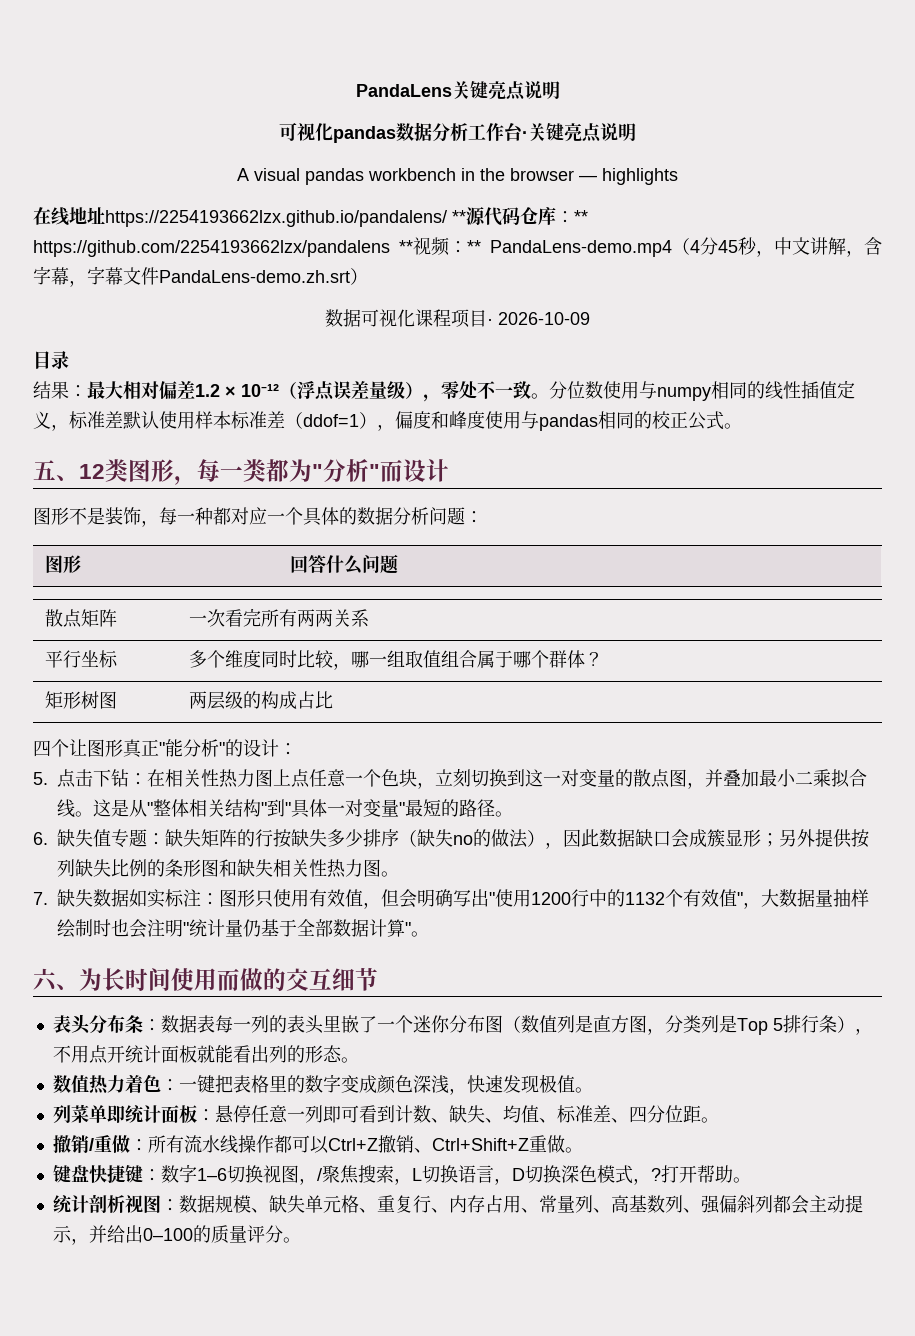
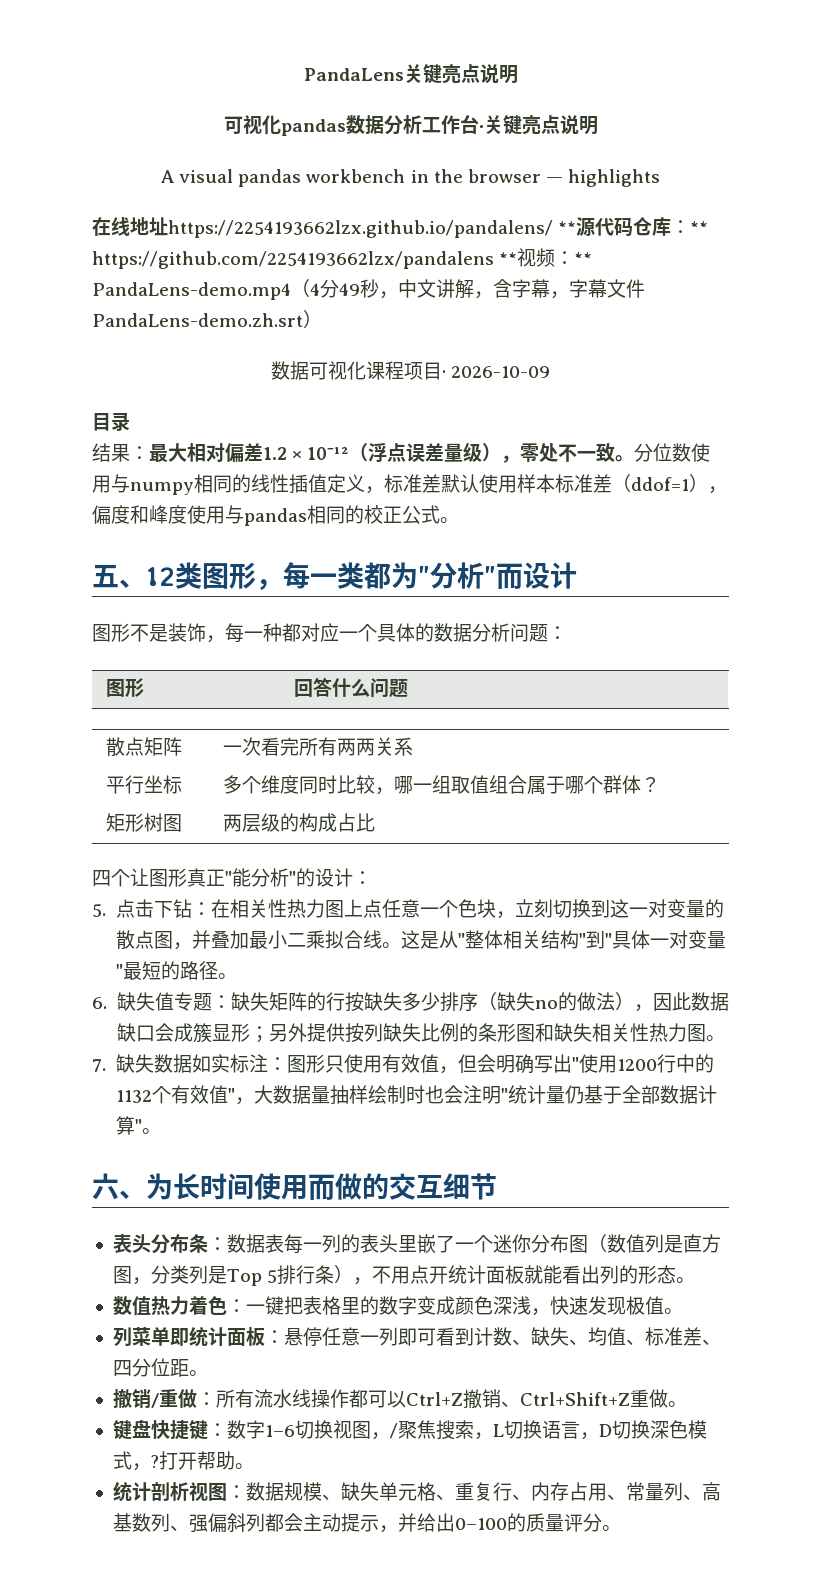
- 在线地址https://2254193662lzx.github.io/pandalens/ **源代码仓库：** https://github.com/2254193662lzx/pandalens **视频：** PandaLens-demo.mp4（4分45秒，中文讲解，含字幕，字幕文件PandaLens-demo.zh.srt）
+ 在线地址https://2254193662lzx.github.io/pandalens/ **源代码仓库：** https://github.com/2254193662lzx/pandalens **视频：** PandaLens-demo.mp4（4分49秒，中文讲解，含字幕，字幕文件PandaLens-demo.zh.srt）

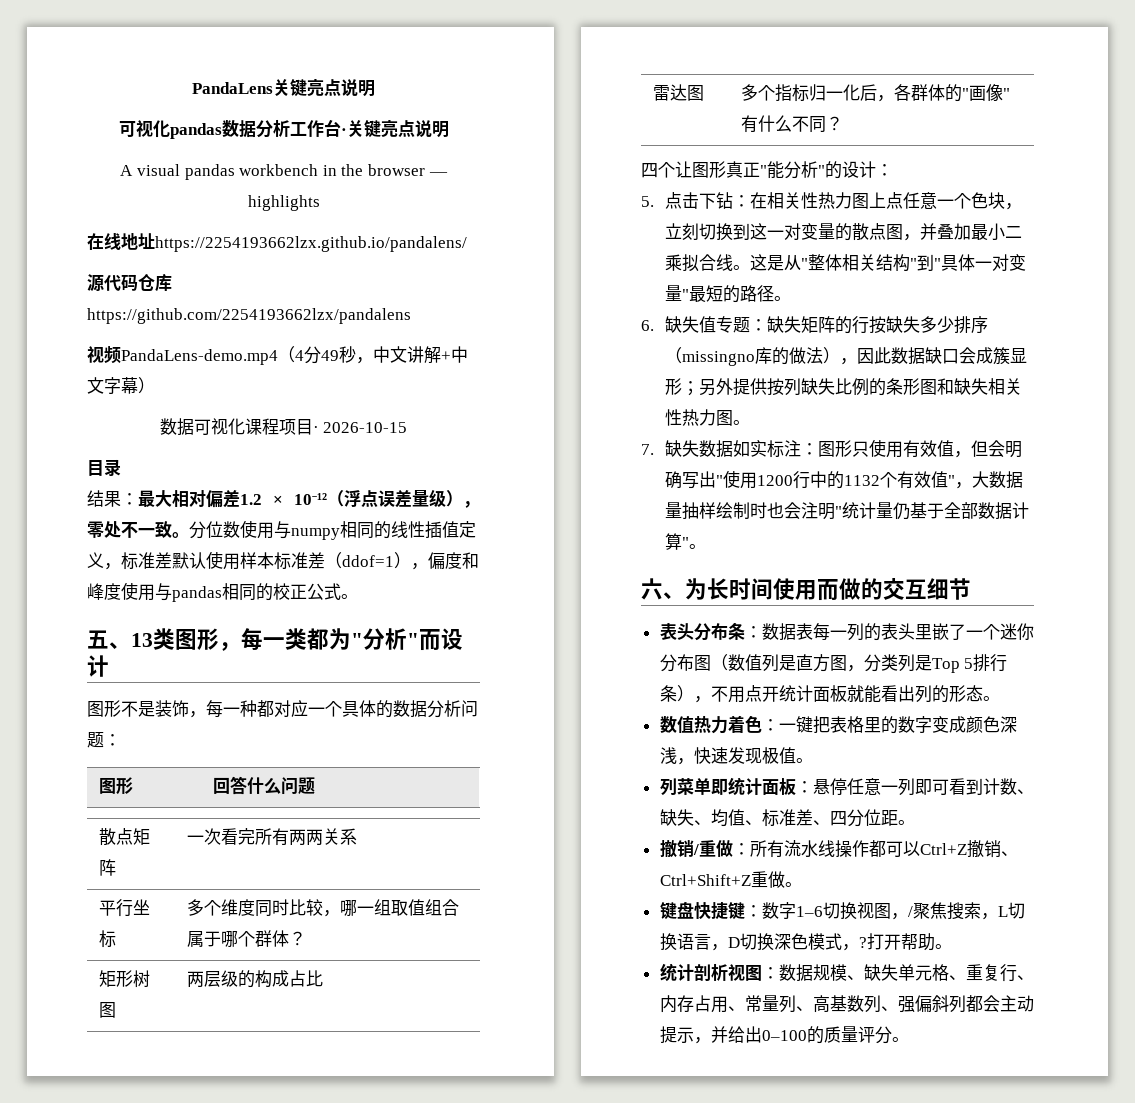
- 在线地址https://2254193662lzx.github.io/pandalens/ **源代码仓库：** https://github.com/2254193662lzx/pandalens **视频：** PandaLens-demo.mp4（4分49秒，中文讲解，含字幕，字幕文件PandaLens-demo.zh.srt）
+ 在线地址https://2254193662lzx.github.io/pandalens/
+ 源代码仓库https://github.com/2254193662lzx/pandalens
+ 视频PandaLens-demo.mp4（4分49秒，中文讲解+中文字幕）
- 数据可视化课程项目· 2026-10-09
+ 数据可视化课程项目· 2026-10-15
- 五、12类图形，每一类都为"分析"而设计
+ 五、13类图形，每一类都为"分析"而设计
+ 雷达图 | 多个指标归一化后，各群体的"画像"有什么不同？
- 6.缺失值专题：缺失矩阵的行按缺失多少排序（缺失no的做法），因此数据缺口会成簇显形；另外提供按列缺失比例的条形图和缺失相关性热力图。
+ 6.缺失值专题：缺失矩阵的行按缺失多少排序（missingno库的做法），因此数据缺口会成簇显形；另外提供按列缺失比例的条形图和缺失相关性热力图。

